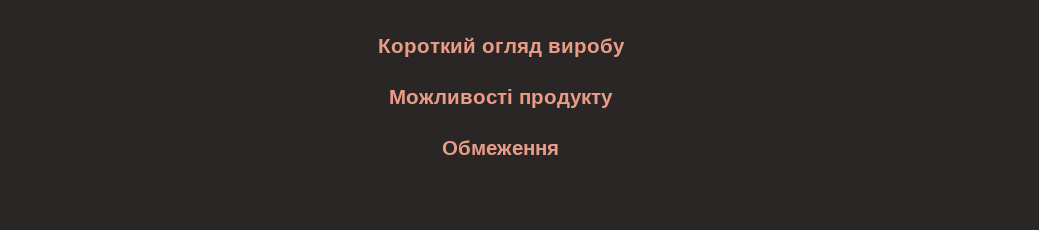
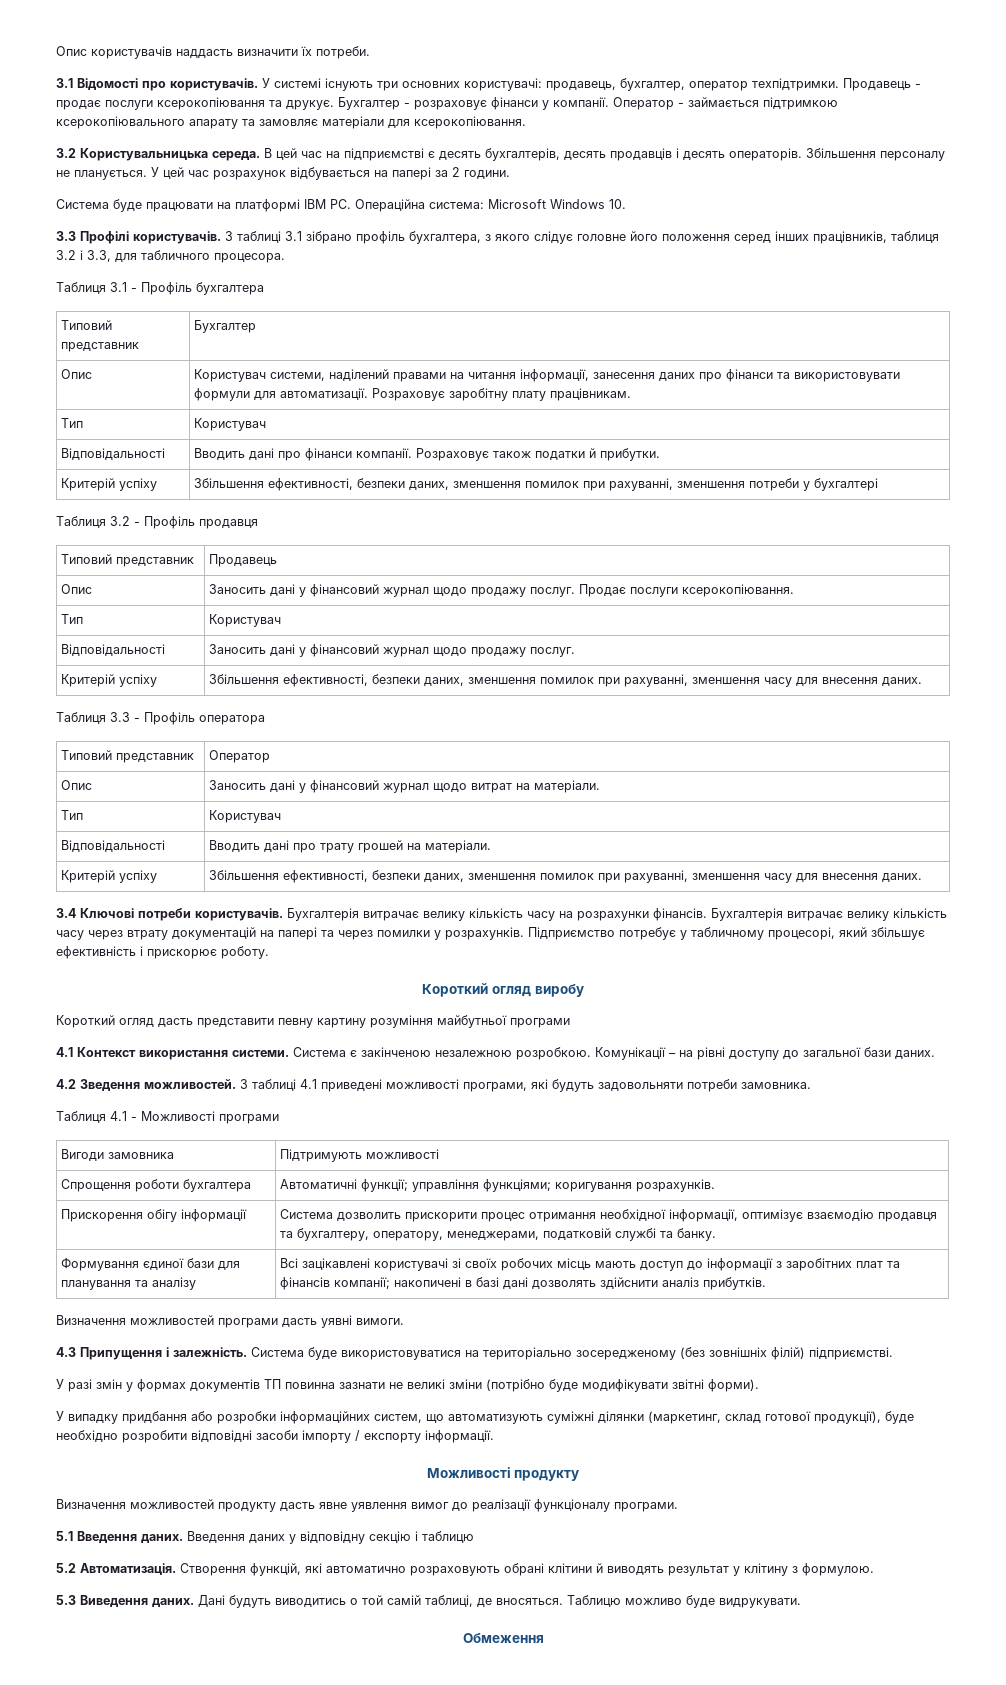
+ Опис користувачів наддасть визначити їх потреби.
+ 3.1 Відомості про користувачів. У системі існують три основних користувачі: продавець, бухгалтер, оператор техпідтримки. Продавець - продає послуги ксерокопіювання та друкує. Бухгалтер - розраховує фінанси у компанії. Оператор - займається підтримкою ксерокопіювального апарату та замовляє матеріали для ксерокопіювання.
+ 3.2 Користувальницька середа. В цей час на підприємстві є десять бухгалтерів, десять продавців і десять операторів. Збільшення персоналу не планується. У цей час розрахунок відбувається на папері за 2 години.
+ Система буде працювати на платформі IBM PC. Операційна система: Microsoft Windows 10.
+ 3.3 Профілі користувачів. З таблиці 3.1 зібрано профіль бухгалтера, з якого слідує головне його положення серед інших працівників, таблиця 3.2 і 3.3, для табличного процесора.
+ Таблиця 3.1 - Профіль бухгалтера
+ Типовий представник | Бухгалтер
+ Опис | Користувач системи, наділений правами на читання інформації, занесення даних про фінанси та використовувати формули для автоматизації. Розраховує заробітну плату працівникам.
+ Тип | Користувач
+ Відповідальності | Вводить дані про фінанси компанії. Розраховує також податки й прибутки.
+ Критерій успіху | Збільшення ефективності, безпеки даних, зменшення помилок при рахуванні, зменшення потреби у бухгалтері
+ Таблиця 3.2 - Профіль продавця
+ Типовий представник | Продавець
+ Опис | Заносить дані у фінансовий журнал щодо продажу послуг. Продає послуги ксерокопіювання.
+ Тип | Користувач
+ Відповідальності | Заносить дані у фінансовий журнал щодо продажу послуг.
+ Критерій успіху | Збільшення ефективності, безпеки даних, зменшення помилок при рахуванні, зменшення часу для внесення даних.
+ Таблиця 3.3 - Профіль оператора
+ Типовий представник | Оператор
+ Опис | Заносить дані у фінансовий журнал щодо витрат на матеріали.
+ Тип | Користувач
+ Відповідальності | Вводить дані про трату грошей на матеріали.
+ Критерій успіху | Збільшення ефективності, безпеки даних, зменшення помилок при рахуванні, зменшення часу для внесення даних.
+ 3.4 Ключові потреби користувачів. Бухгалтерія витрачає велику кількість часу на розрахунки фінансів. Бухгалтерія витрачає велику кількість часу через втрату документацій на папері та через помилки у розрахунків. Підприємство потребує у табличному процесорі, який збільшує ефективність і прискорює роботу.
  Короткий огляд виробу
+ Короткий огляд дасть представити певну картину розуміння майбутньої програми
+ 4.1 Контекст використання системи. Система є закінченою незалежною розробкою. Комунікації – на рівні доступу до загальної бази даних.
+ 4.2 Зведення можливостей. З таблиці 4.1 приведені можливості програми, які будуть задовольняти потреби замовника.
+ Таблиця 4.1 - Можливості програми
+ Вигоди замовника | Підтримують можливості
+ Спрощення роботи бухгалтера | Автоматичні функції; управління функціями; коригування розрахунків.
+ Прискорення обігу інформації | Система дозволить прискорити процес отримання необхідної інформації, оптимізує взаємодію продавця та бухгалтеру, оператору, менеджерами, податковій службі та банку.
+ Формування єдиної бази для планування та аналізу | Всі зацікавлені користувачі зі своїх робочих місць мають доступ до інформації з заробітних плат та фінансів компанії; накопичені в базі дані дозволять здійснити аналіз прибутків.
+ Визначення можливостей програми дасть уявні вимоги.
+ 4.3 Припущення і залежність. Система буде використовуватися на територіально зосередженому (без зовнішніх філій) підприємстві.
+ У разі змін у формах документів ТП повинна зазнати не великі зміни (потрібно буде модифікувати звітні форми).
+ У випадку придбання або розробки інформаційних систем, що автоматизують суміжні ділянки (маркетинг, склад готової продукції), буде необхідно розробити відповідні засоби імпорту / експорту інформації.
  Можливості продукту
+ Визначення можливостей продукту дасть явне уявлення вимог до реалізації функціоналу програми.
+ 5.1 Введення даних. Введення даних у відповідну секцію і таблицю
+ 5.2 Автоматизація. Створення функцій, які автоматично розраховують обрані клітини й виводять результат у клітину з формулою.
+ 5.3 Виведення даних. Дані будуть виводитись о той самій таблиці, де вносяться. Таблицю можливо буде видрукувати.

